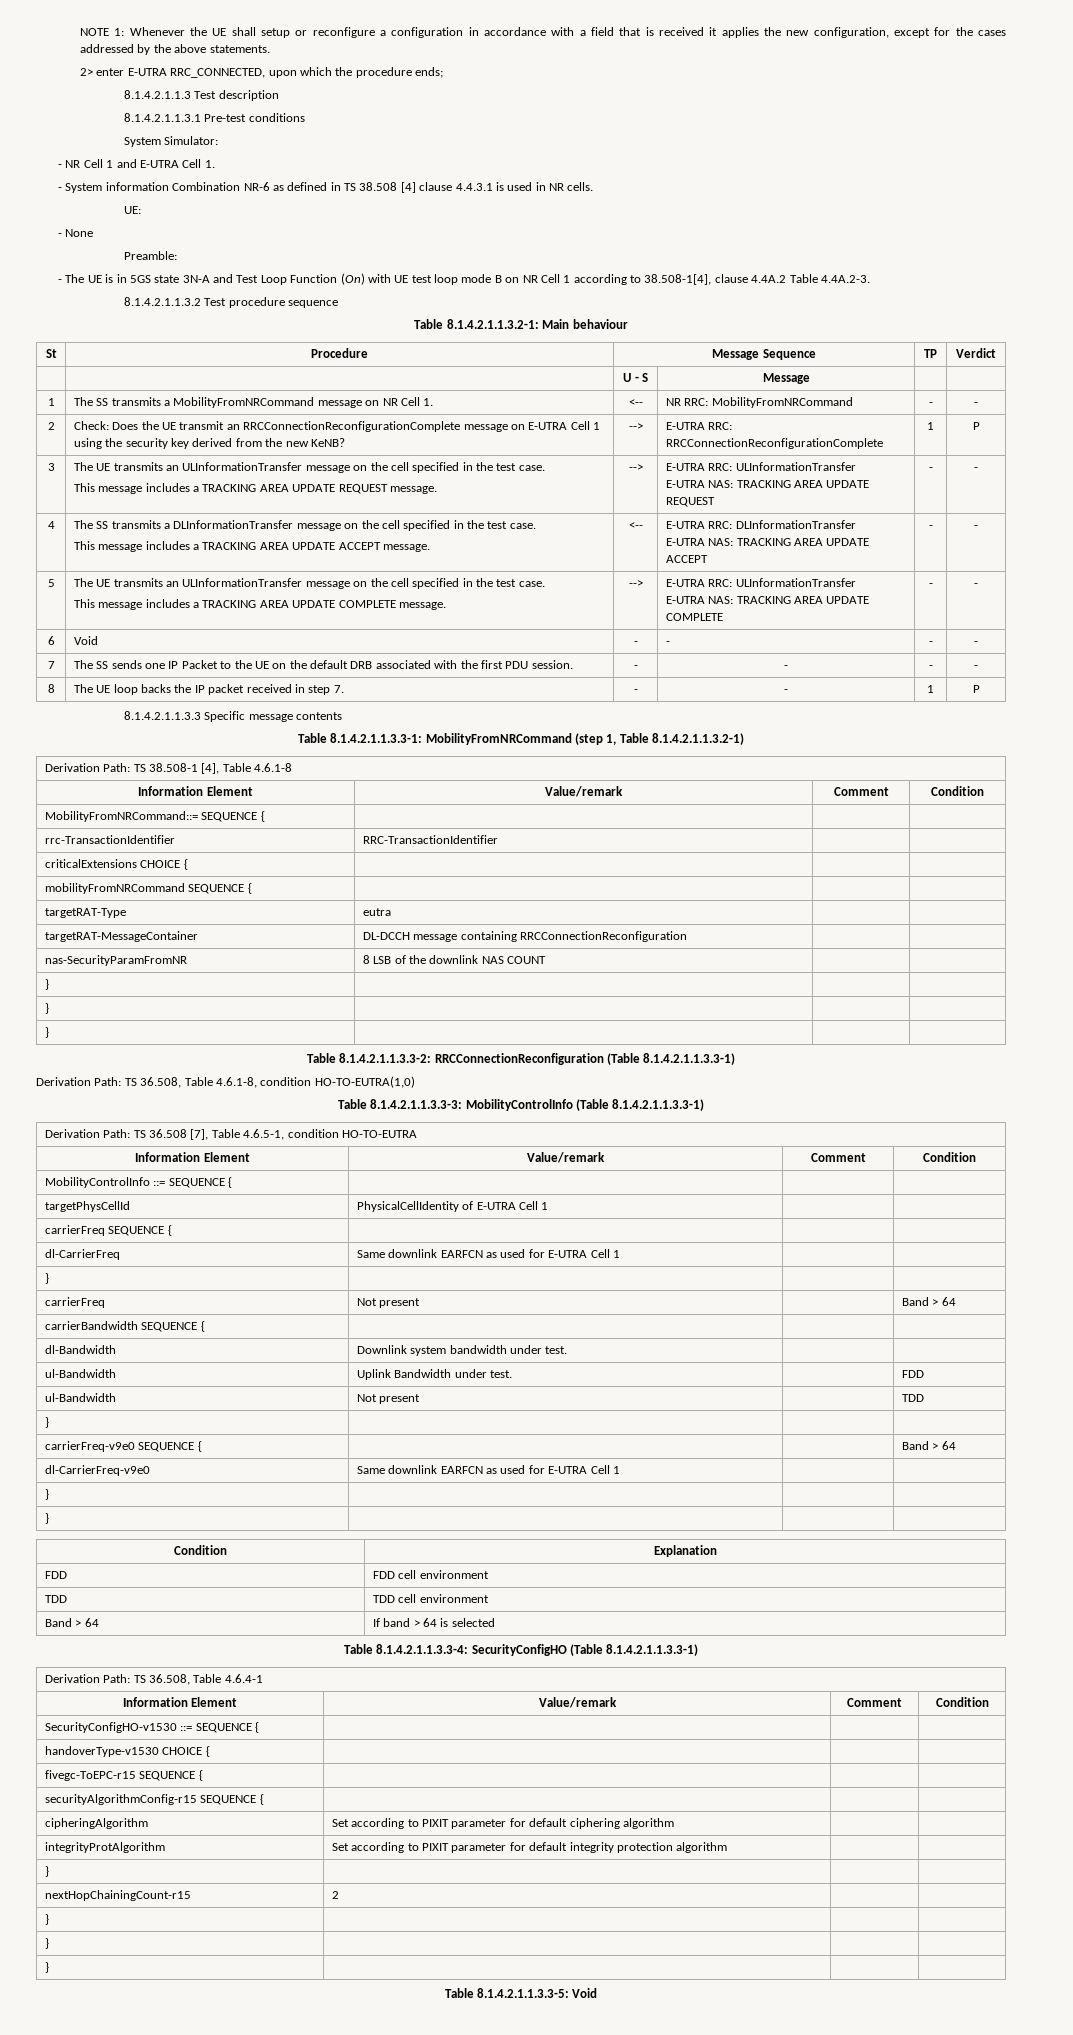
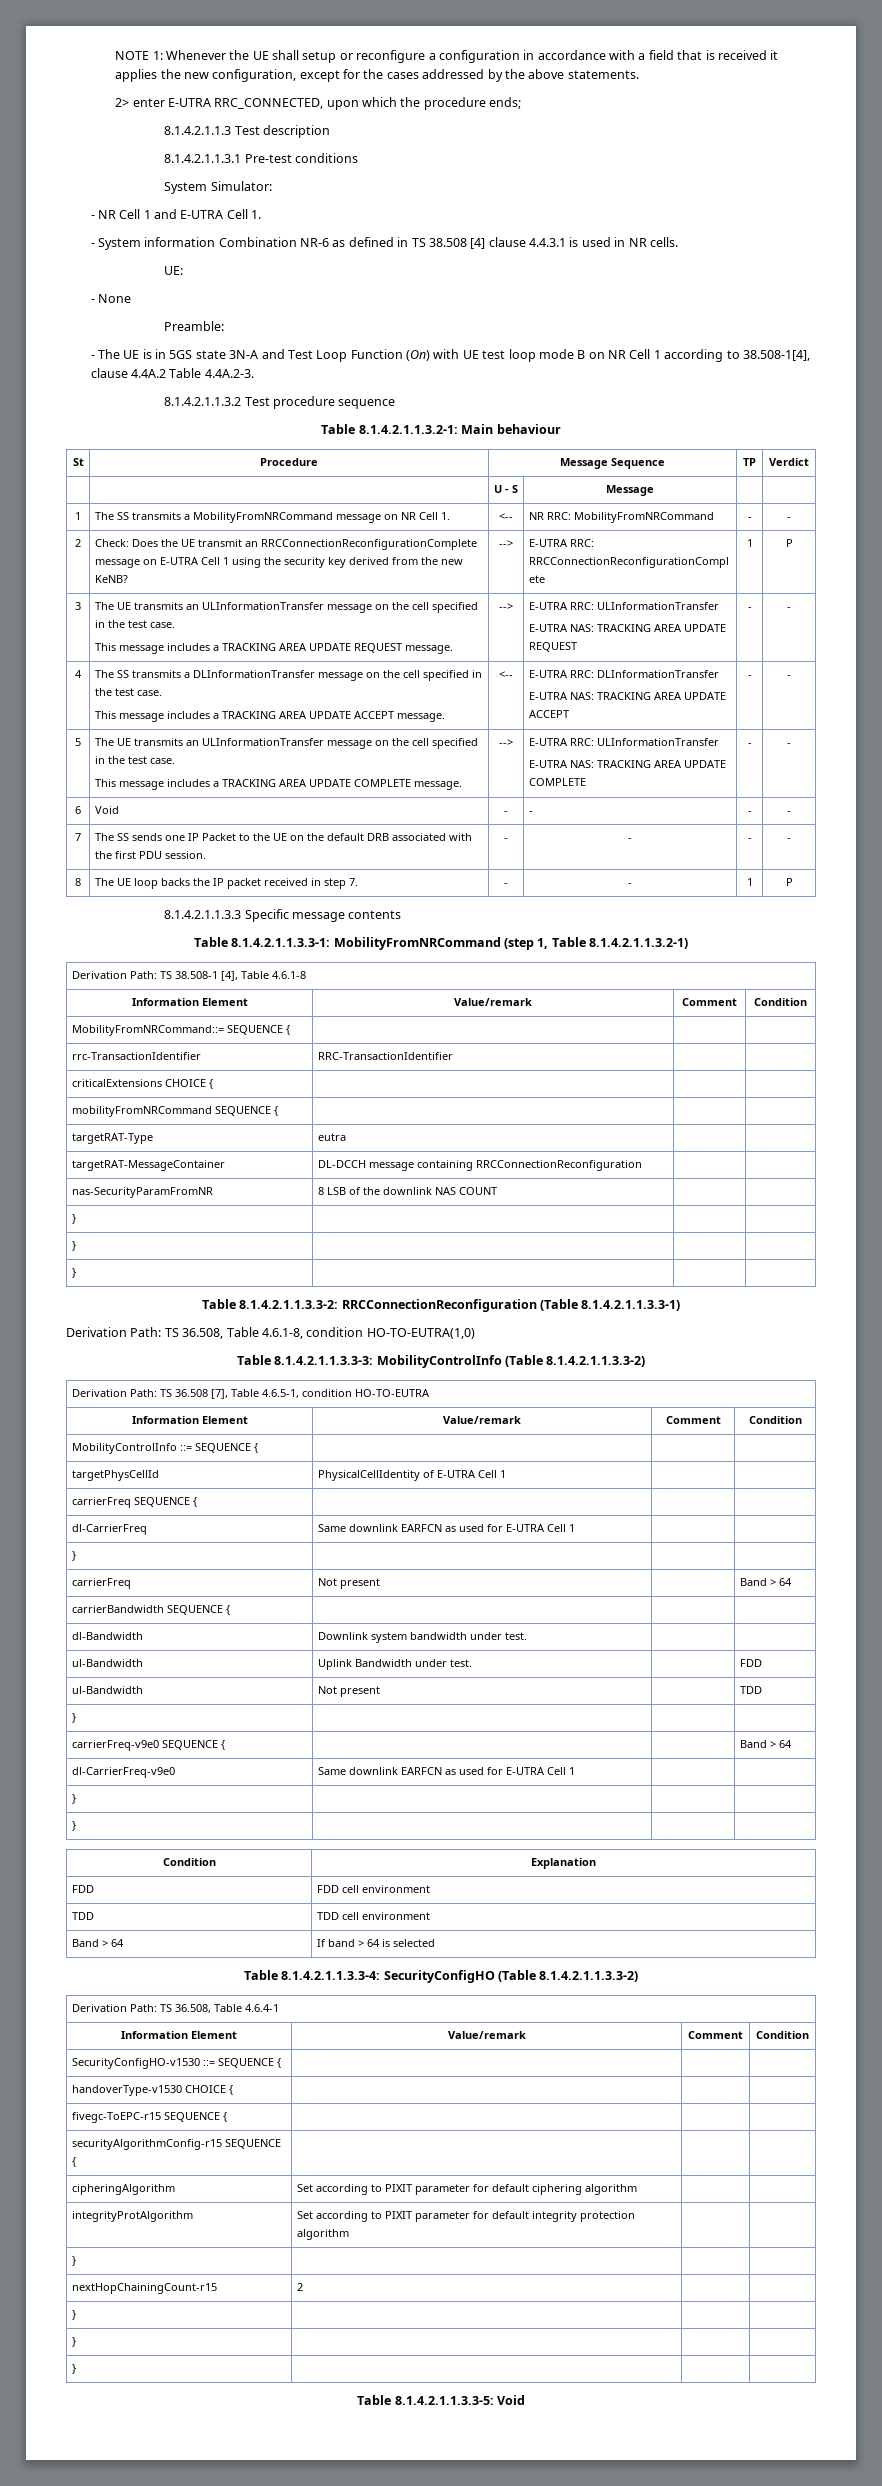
- Table 8.1.4.2.1.1.3.3-3: MobilityControlInfo (Table 8.1.4.2.1.1.3.3-1)
+ Table 8.1.4.2.1.1.3.3-3: MobilityControlInfo (Table 8.1.4.2.1.1.3.3-2)
- Table 8.1.4.2.1.1.3.3-4: SecurityConfigHO (Table 8.1.4.2.1.1.3.3-1)
+ Table 8.1.4.2.1.1.3.3-4: SecurityConfigHO (Table 8.1.4.2.1.1.3.3-2)

